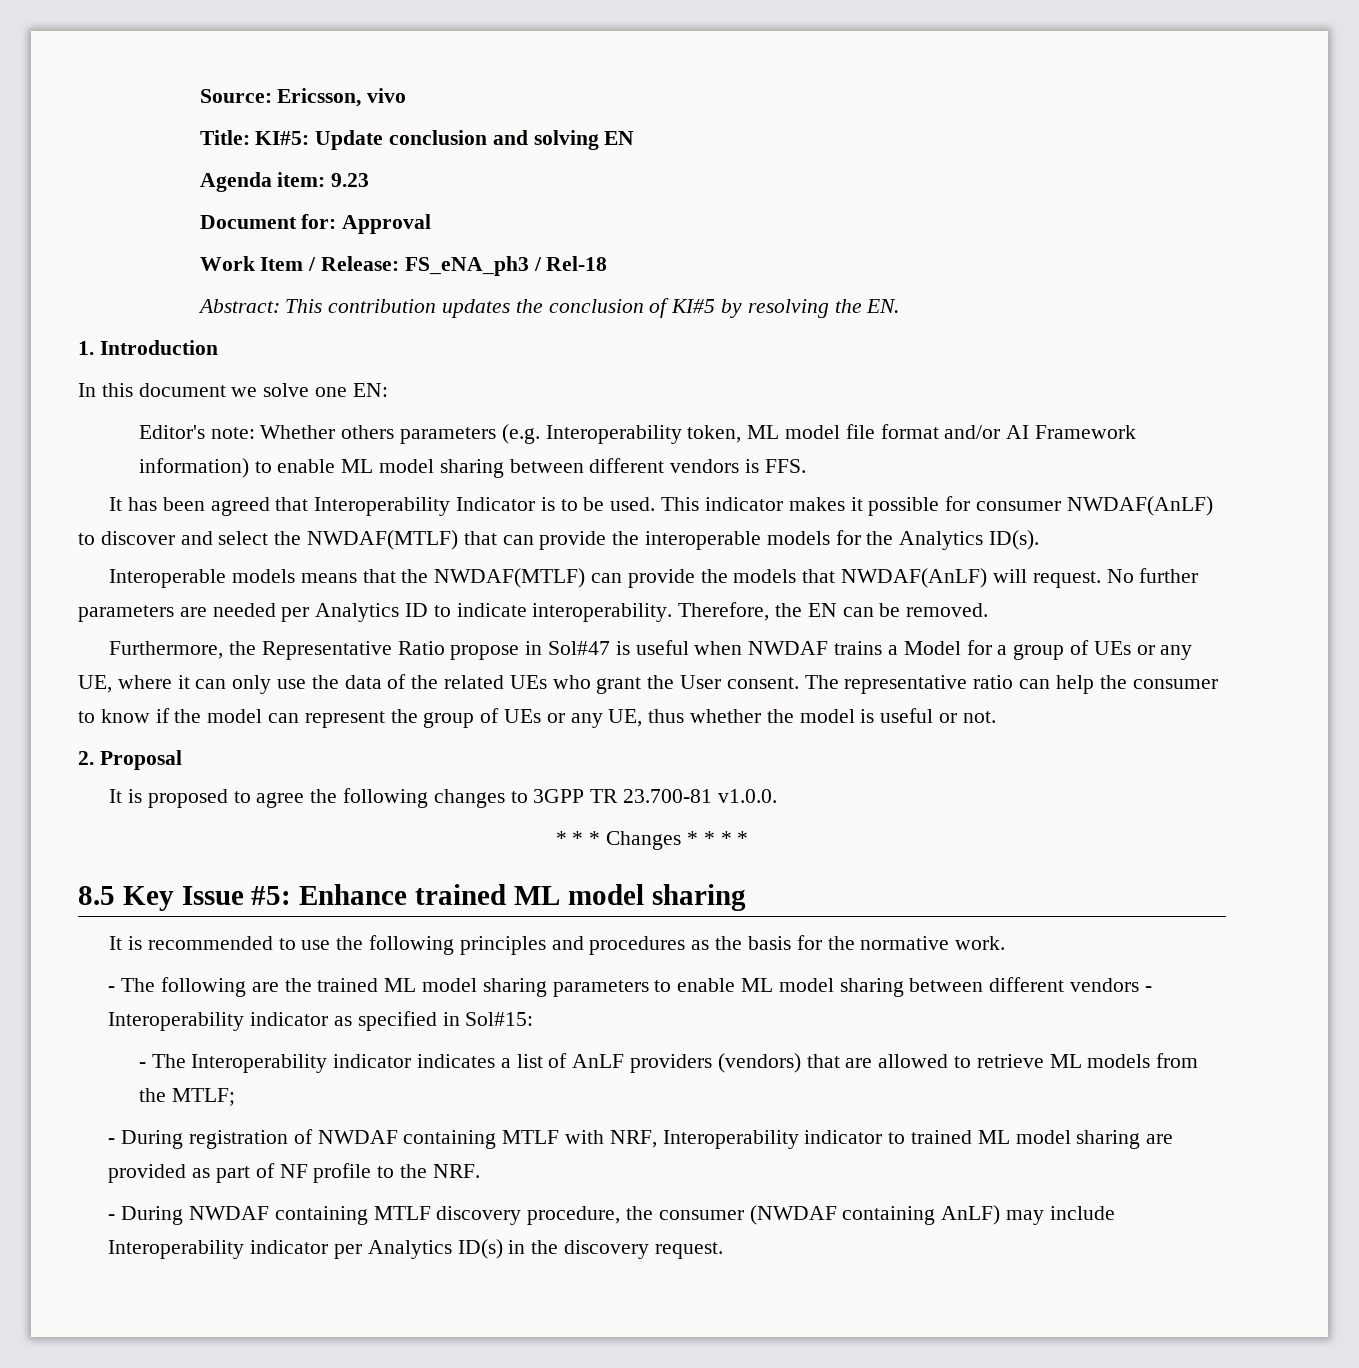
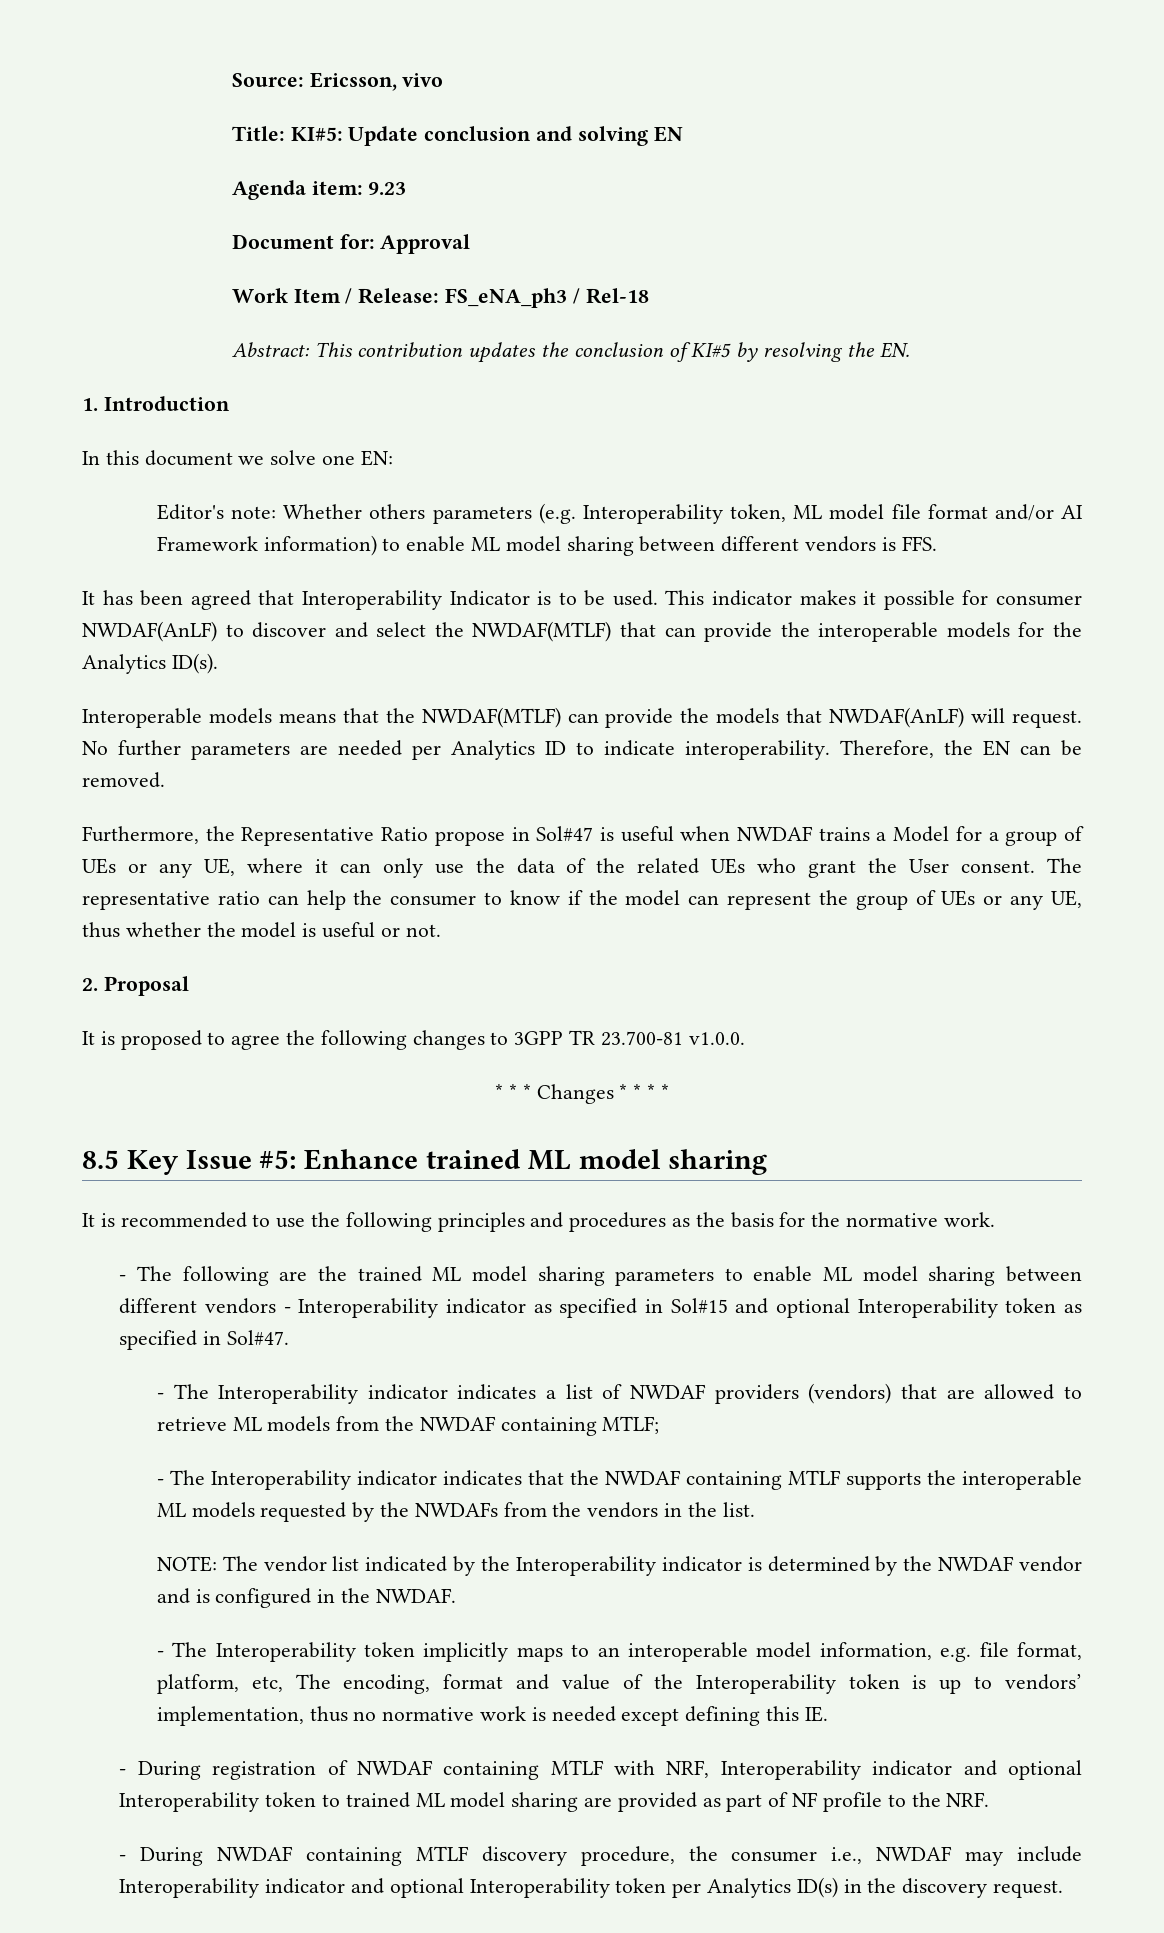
- - The following are the trained ML model sharing parameters to enable ML model sharing between different vendors - Interoperability indicator as specified in Sol#15:
+ - The following are the trained ML model sharing parameters to enable ML model sharing between different vendors - Interoperability indicator as specified in Sol#15 and optional Interoperability token as specified in Sol#47.
- - The Interoperability indicator indicates a list of AnLF providers (vendors) that are allowed to retrieve ML models from the MTLF;
+ - The Interoperability indicator indicates a list of NWDAF providers (vendors) that are allowed to retrieve ML models from the NWDAF containing MTLF;
+ - The Interoperability indicator indicates that the NWDAF containing MTLF supports the interoperable ML models requested by the NWDAFs from the vendors in the list.
+ NOTE: The vendor list indicated by the Interoperability indicator is determined by the NWDAF vendor and is configured in the NWDAF.
+ - The Interoperability token implicitly maps to an interoperable model information, e.g. file format, platform, etc, The encoding, format and value of the Interoperability token is up to vendors’ implementation, thus no normative work is needed except defining this IE.
- - During registration of NWDAF containing MTLF with NRF, Interoperability indicator to trained ML model sharing are provided as part of NF profile to the NRF.
+ - During registration of NWDAF containing MTLF with NRF, Interoperability indicator and optional Interoperability token to trained ML model sharing are provided as part of NF profile to the NRF.
- - During NWDAF containing MTLF discovery procedure, the consumer (NWDAF containing AnLF) may include Interoperability indicator per Analytics ID(s) in the discovery request.
+ - During NWDAF containing MTLF discovery procedure, the consumer i.e., NWDAF may include Interoperability indicator and optional Interoperability token per Analytics ID(s) in the discovery request.

